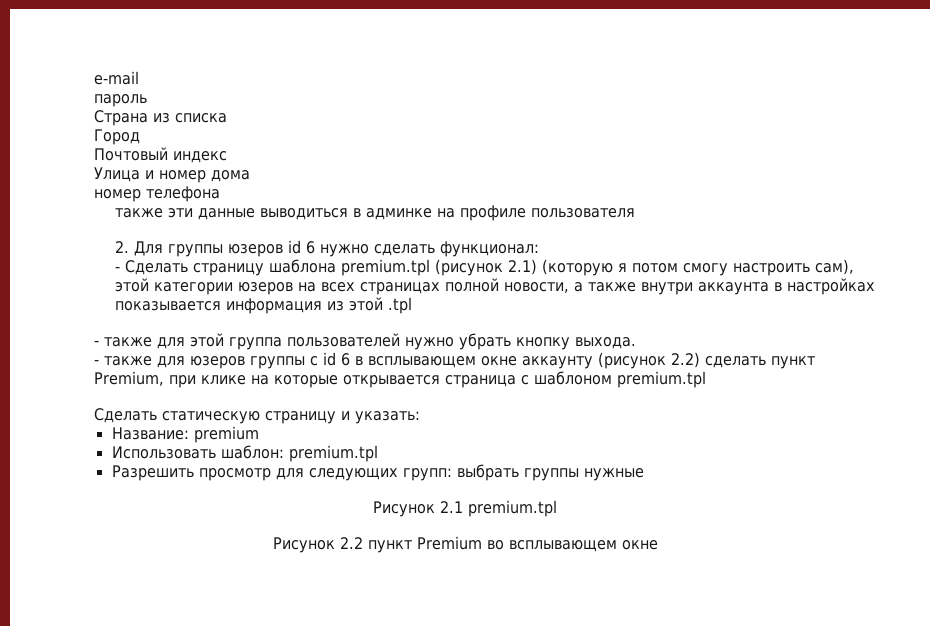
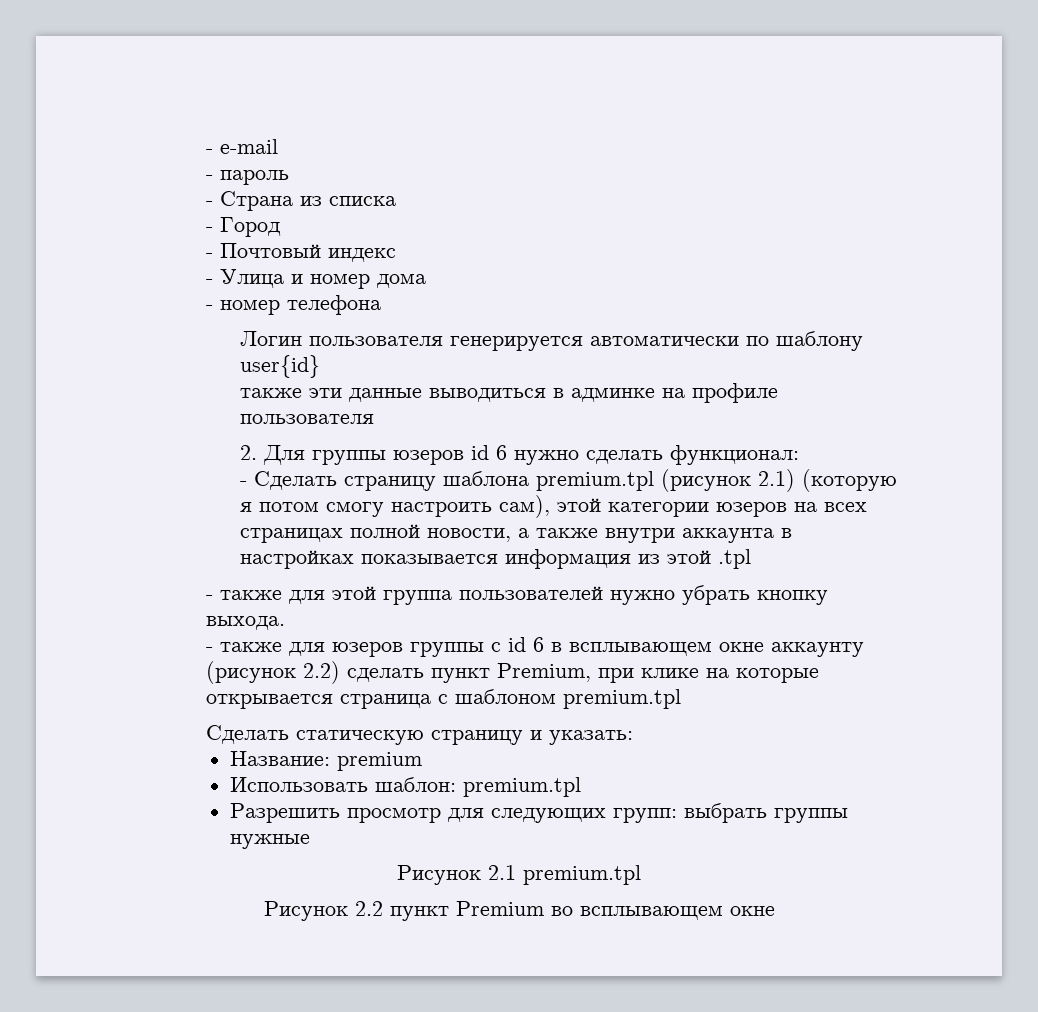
- e-mail
+ - e-mail
- пароль
+ - пароль
- Страна из списка
+ - Страна из списка
- Город
+ - Город
- Почтовый индекс
+ - Почтовый индекс
- Улица и номер дома
+ - Улица и номер дома
- номер телефона
+ - номер телефона
+ Логин пользователя генерируется автоматически по шаблону user{id}

